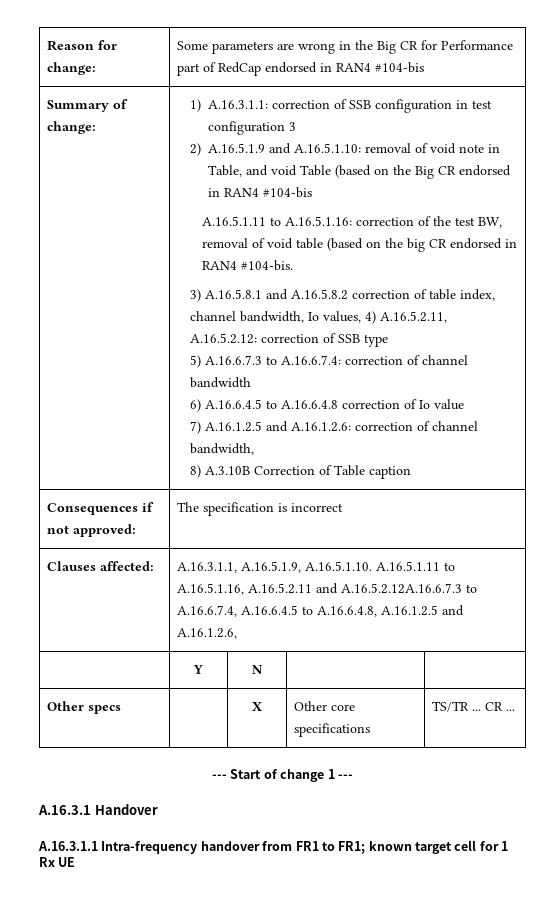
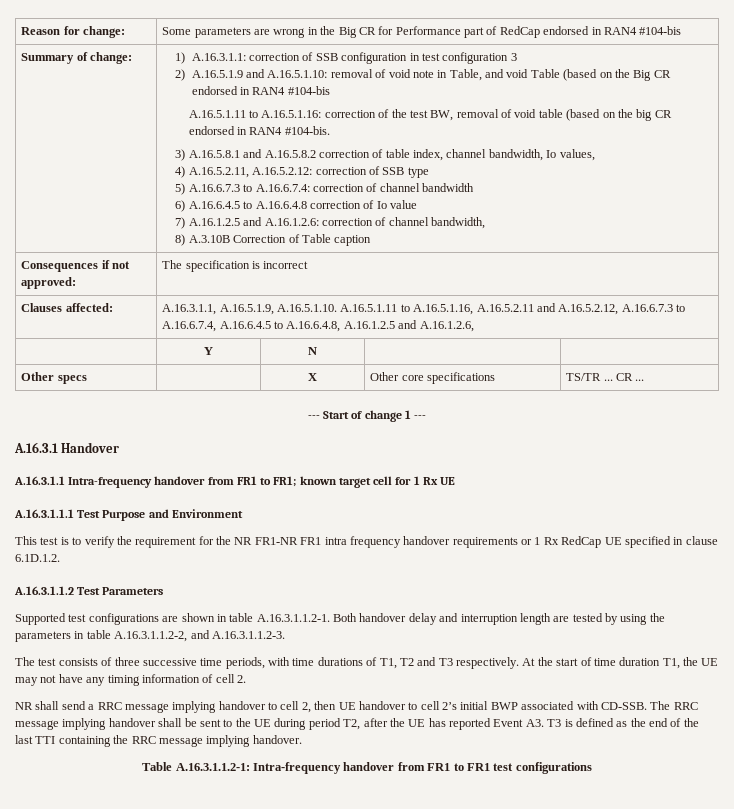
- 3) A.16.5.8.1 and A.16.5.8.2 correction of table index, channel bandwidth, Io values, 4) A.16.5.2.11, A.16.5.2.12: correction of SSB type
+ 3) A.16.5.8.1 and A.16.5.8.2 correction of table index, channel bandwidth, Io values,
+ 4) A.16.5.2.11, A.16.5.2.12: correction of SSB type
- Clauses affected: | A.16.3.1.1, A.16.5.1.9, A.16.5.1.10. A.16.5.1.11 to A.16.5.1.16, A.16.5.2.11 and A.16.5.2.12A.16.6.7.3 to A.16.6.7.4, A.16.6.4.5 to A.16.6.4.8, A.16.1.2.5 and A.16.1.2.6,
+ Clauses affected: | A.16.3.1.1, A.16.5.1.9, A.16.5.1.10. A.16.5.1.11 to A.16.5.1.16, A.16.5.2.11 and A.16.5.2.12, A.16.6.7.3 to A.16.6.7.4, A.16.6.4.5 to A.16.6.4.8, A.16.1.2.5 and A.16.1.2.6,
+ A.16.3.1.1.1 Test Purpose and Environment
+ This test is to verify the requirement for the NR FR1-NR FR1 intra frequency handover requirements or 1 Rx RedCap UE specified in clause 6.1D.1.2.
+ A.16.3.1.1.2 Test Parameters
+ Supported test configurations are shown in table A.16.3.1.1.2-1. Both handover delay and interruption length are tested by using the parameters in table A.16.3.1.1.2-2, and A.16.3.1.1.2-3.
+ The test consists of three successive time periods, with time durations of T1, T2 and T3 respectively. At the start of time duration T1, the UE may not have any timing information of cell 2.
+ NR shall send a RRC message implying handover to cell 2, then UE handover to cell 2’s initial BWP associated with CD-SSB. The RRC message implying handover shall be sent to the UE during period T2, after the UE has reported Event A3. T3 is defined as the end of the last TTI containing the RRC message implying handover.
+ Table A.16.3.1.1.2-1: Intra-frequency handover from FR1 to FR1 test configurations

